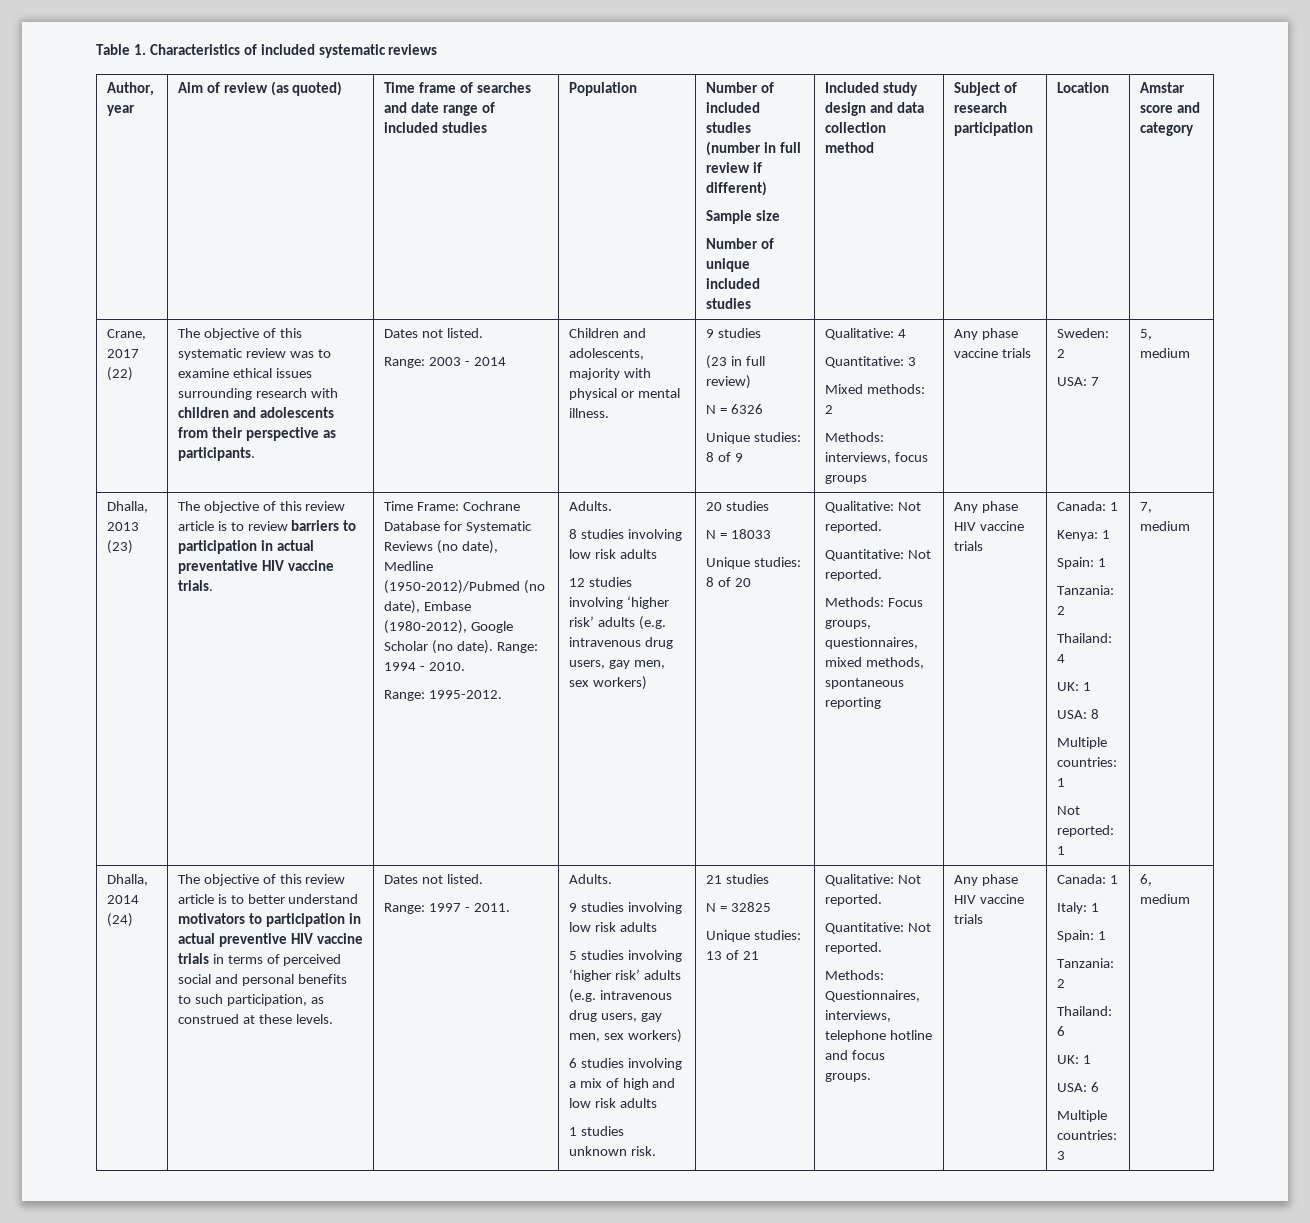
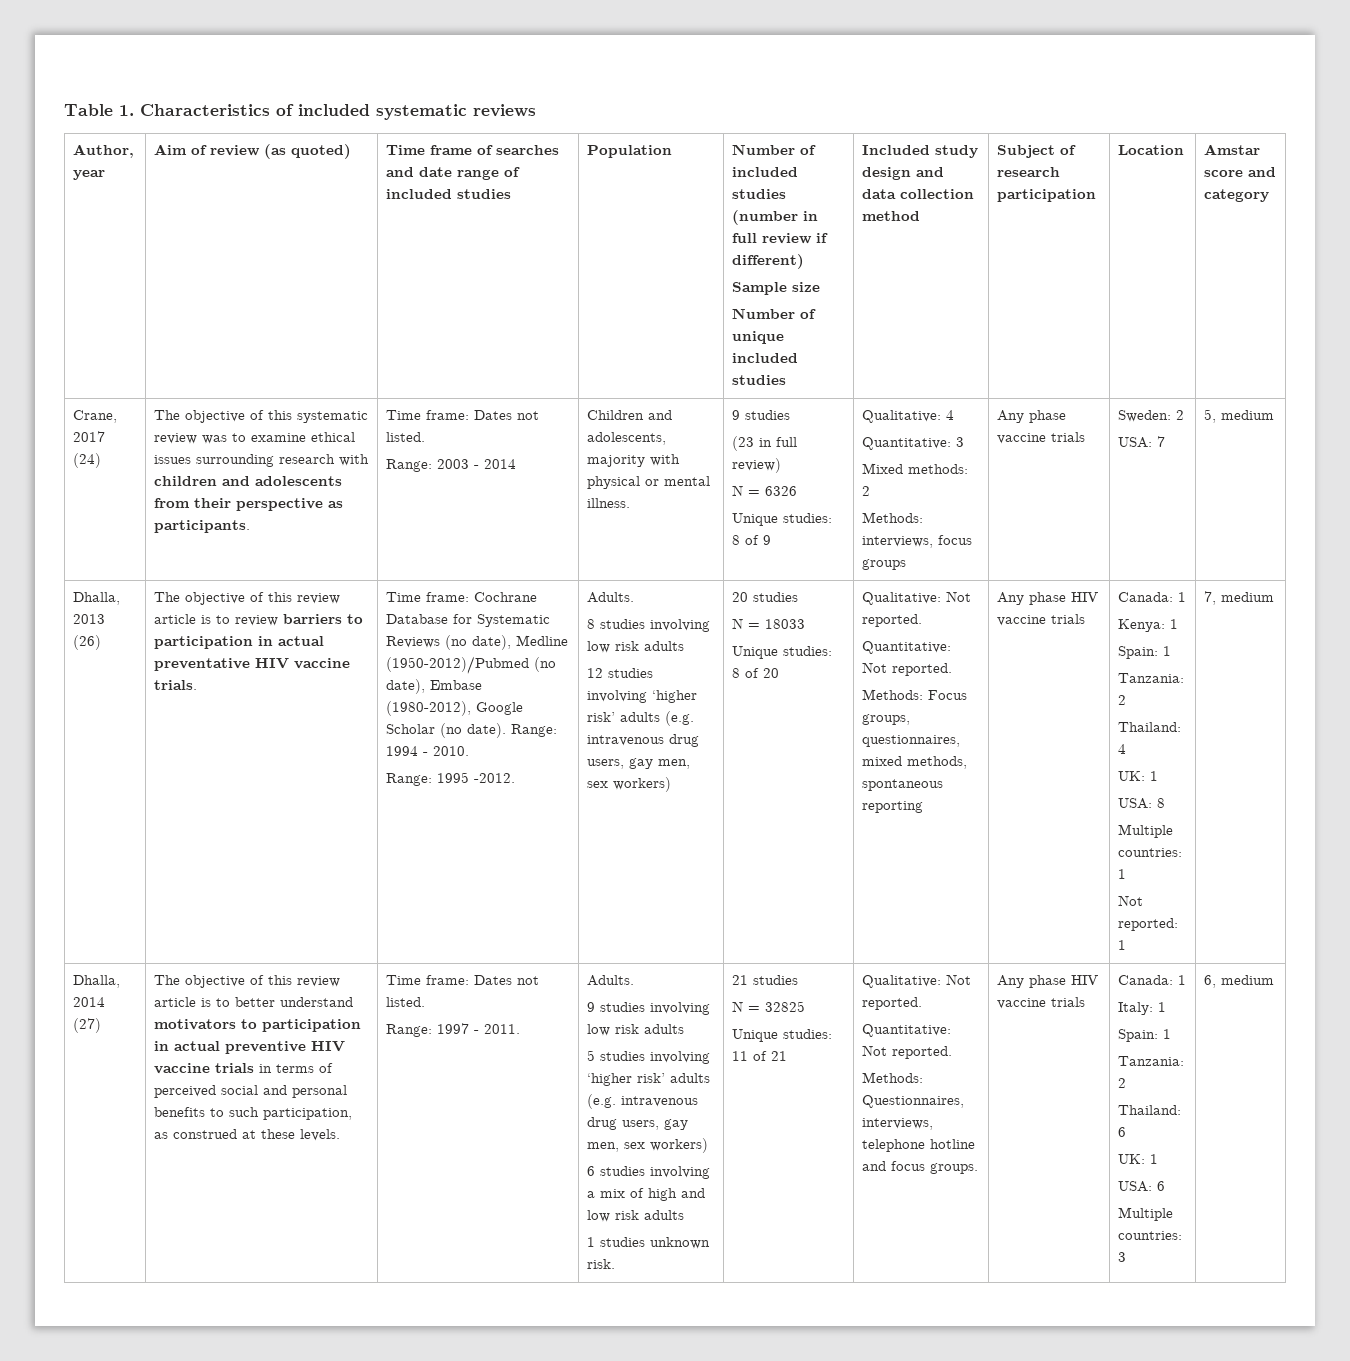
- Crane, 2017 (22)
+ Crane, 2017 (24)
- The objective of this systematic review was to examine ethical issues surrounding research with children and adolescents from their perspective as participants. | Dates not listed.
+ The objective of this systematic review was to examine ethical issues surrounding research with children and adolescents from their perspective as participants. | Time frame: Dates not listed.
- Dhalla, 2013 (23)
+ Dhalla, 2013 (26)
- Time Frame: Cochrane Database for Systematic Reviews (no date), Medline (1950-2012)/Pubmed (no date), Embase (1980-2012), Google Scholar (no date).
+ Time frame: Cochrane Database for Systematic Reviews (no date), Medline (1950-2012)/Pubmed (no date), Embase (1980-2012), Google Scholar (no date).
- Range: 1995-2012.
+ Range: 1995 -2012.
- Dhalla, 2014 (24)
+ Dhalla, 2014 (27)
- The objective of this review article is to better understand motivators to participation in actual preventive HIV vaccine trials in terms of perceived social and personal benefits to such participation, as construed at these levels. | Dates not listed.
+ The objective of this review article is to better understand motivators to participation in actual preventive HIV vaccine trials in terms of perceived social and personal benefits to such participation, as construed at these levels. | Time frame: Dates not listed.
- Unique studies: 13 of 21
+ Unique studies: 11 of 21

